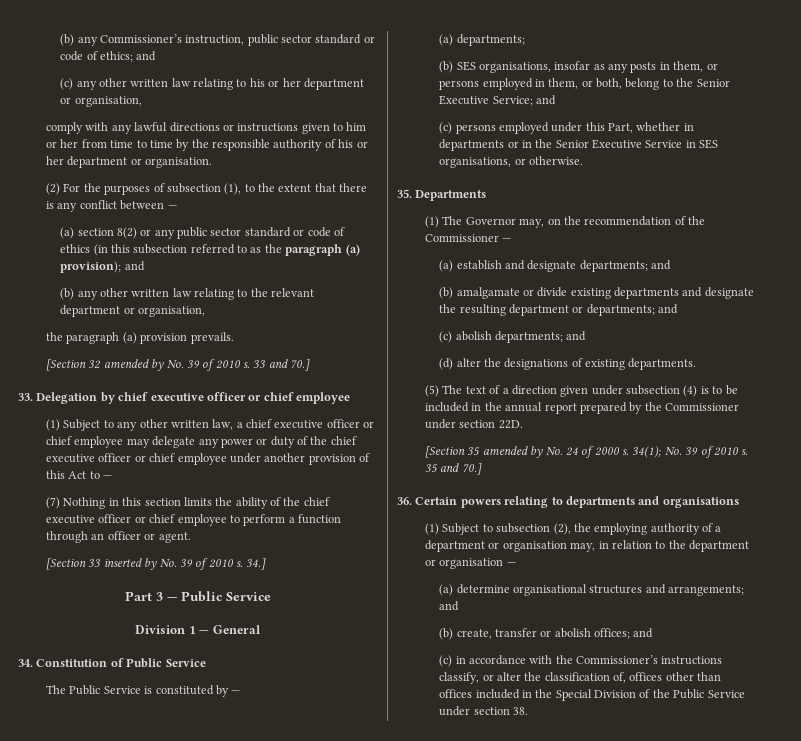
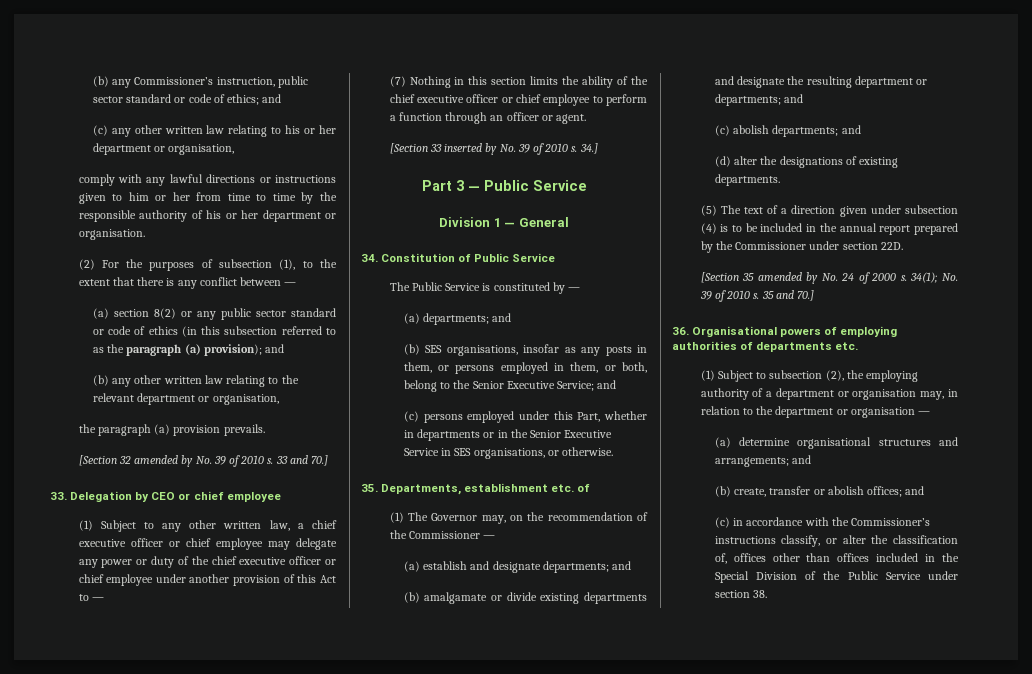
- 33. Delegation by chief executive officer or chief employee
+ 33. Delegation by CEO or chief employee
- (a) departments;
+ (a) departments; and
- 35. Departments
+ 35. Departments, establishment etc. of
- 36. Certain powers relating to departments and organisations
+ 36. Organisational powers of employing authorities of departments etc.

